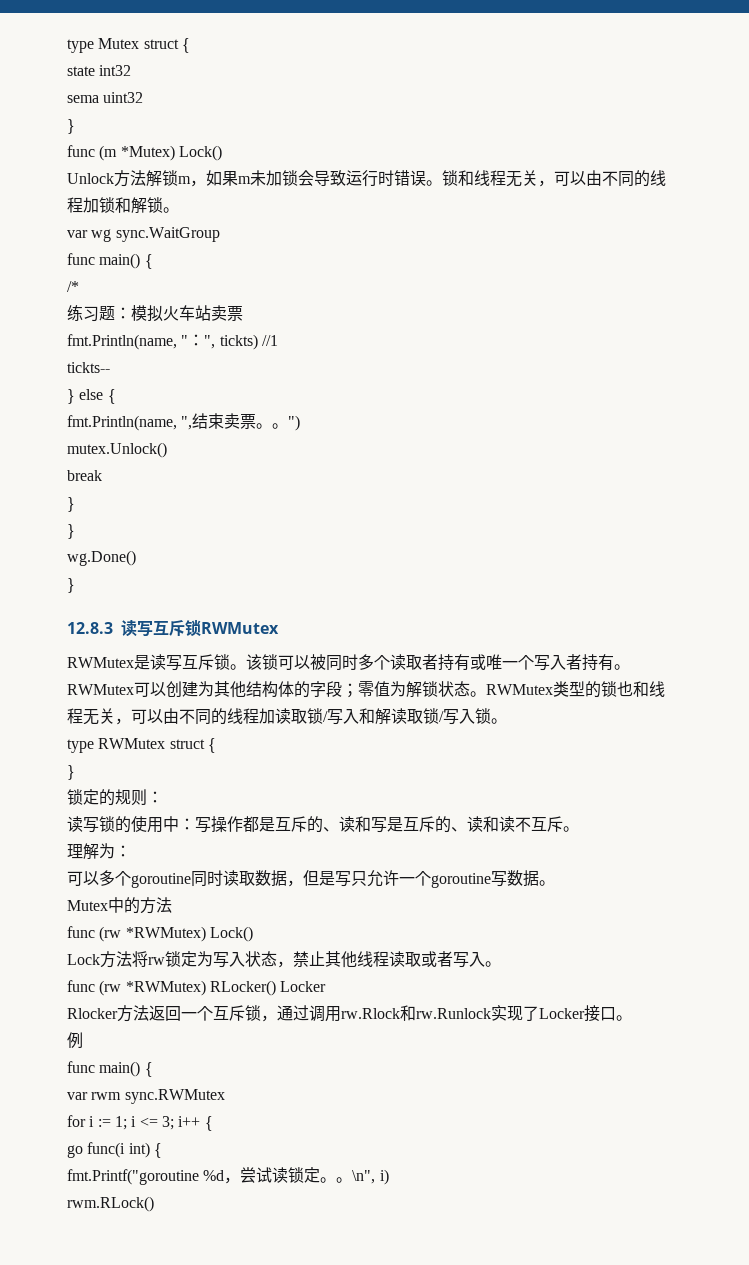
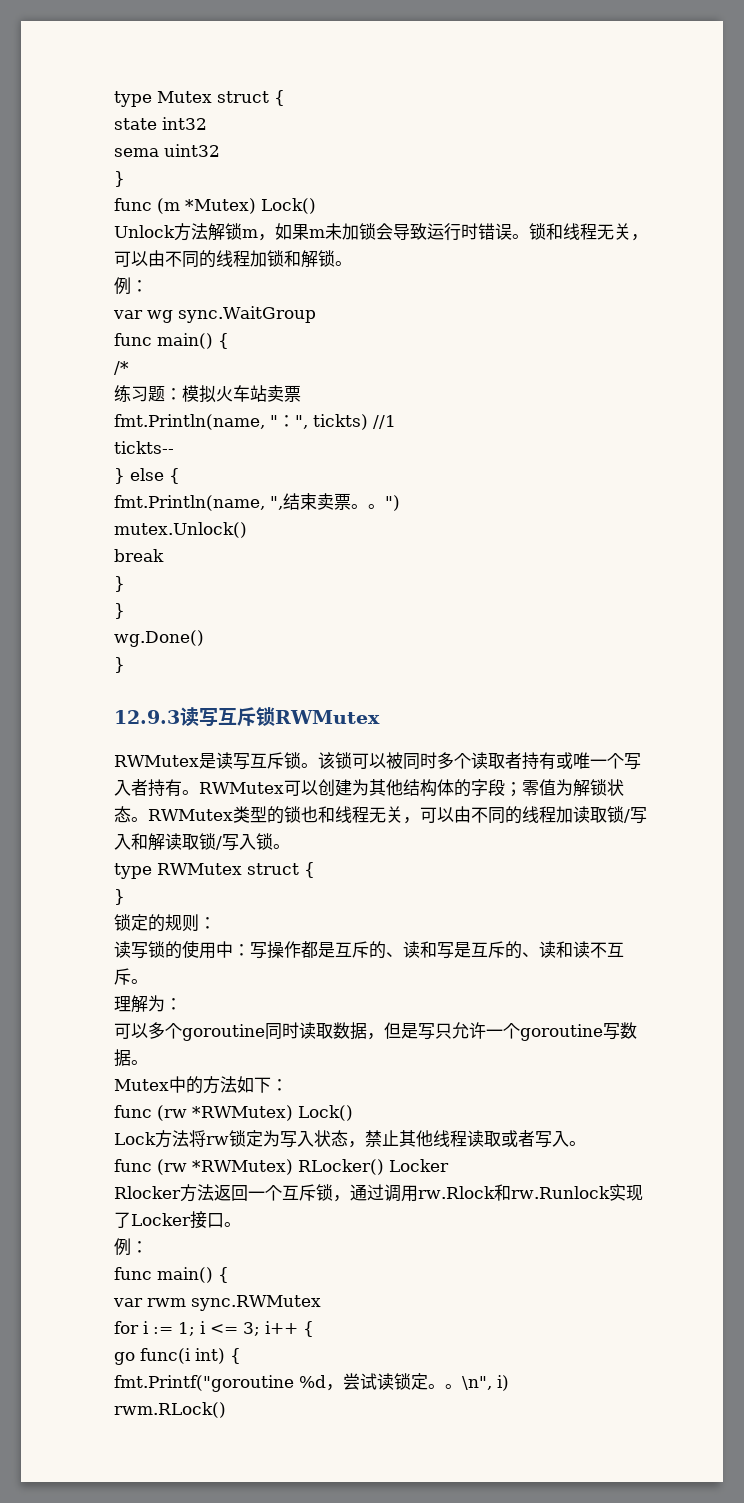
  锁和线程无关，可以由不同的线程加锁和解锁。
+ 例：
- 12.8.3读写互斥锁RWMutex
+ 12.9.3读写互斥锁RWMutex
- Mutex中的方法
+ Mutex中的方法如下：
  Rlocker方法返回一个互斥锁，通过调用rw.Rlock和rw.Runlock实现了Locker接口。
- 例
+ 例：

